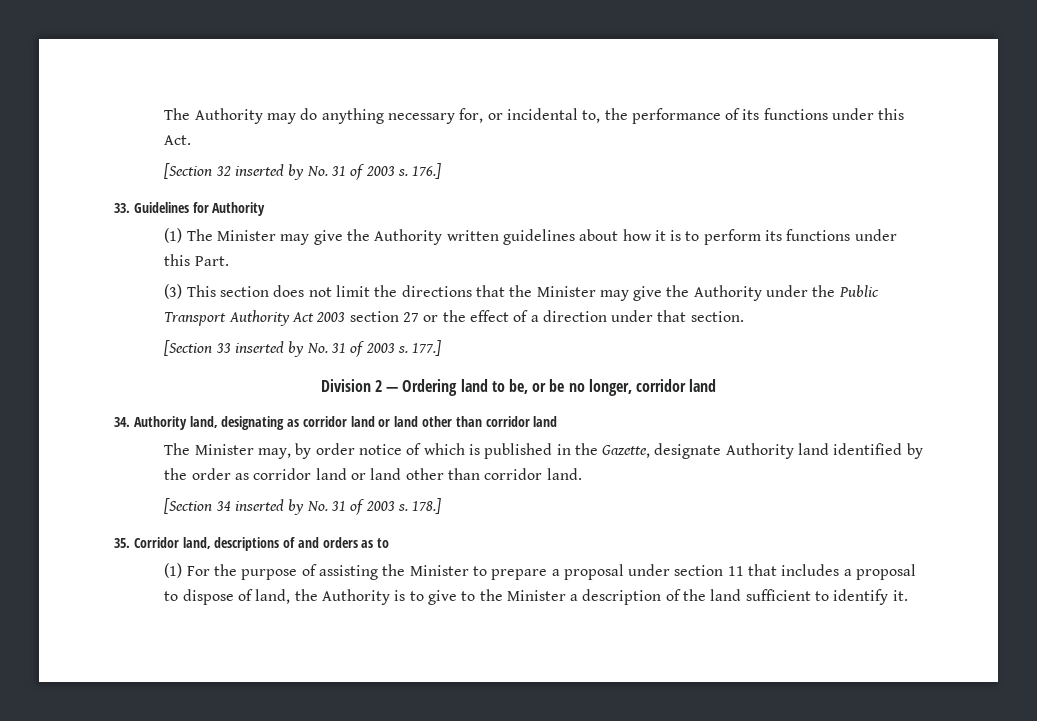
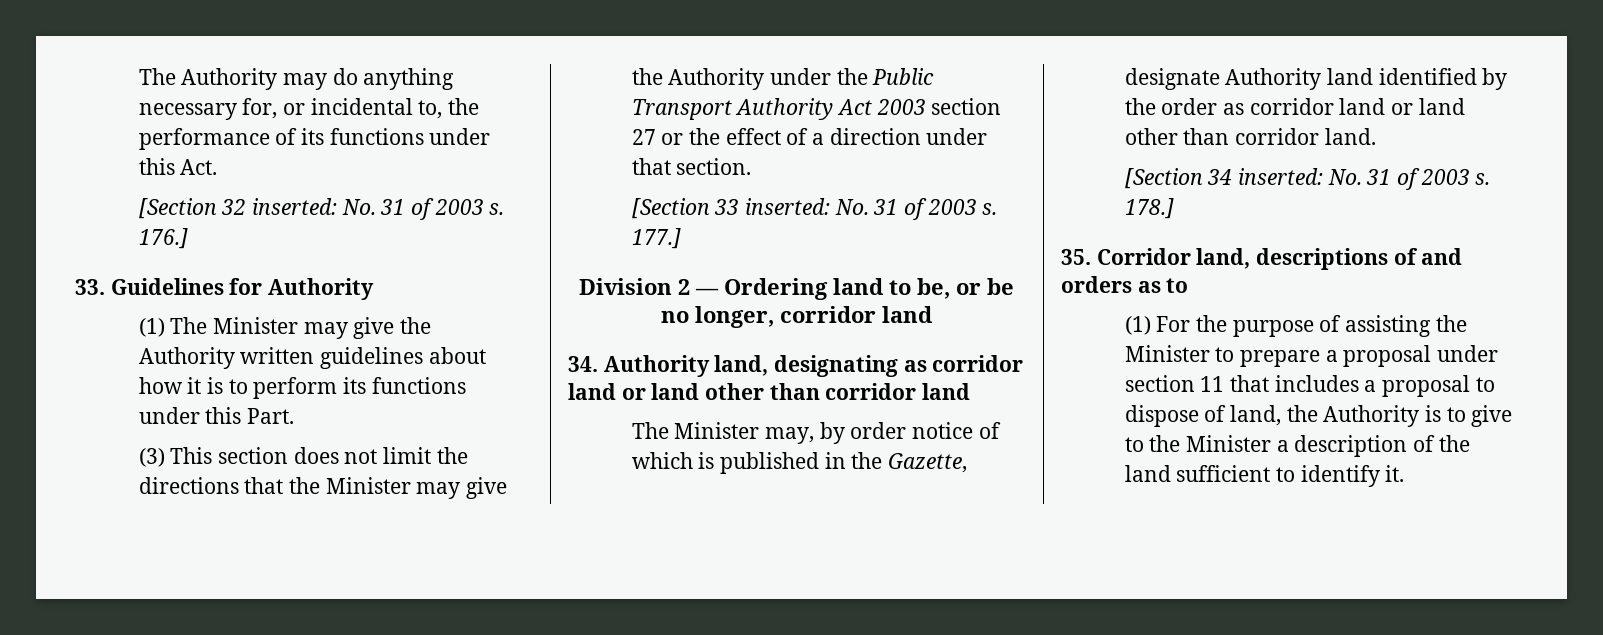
- [Section 32 inserted by No. 31 of 2003 s.
+ [Section 32 inserted: No. 31 of 2003 s.
- [Section 33 inserted by No. 31 of 2003 s.
+ [Section 33 inserted: No. 31 of 2003 s.
- [Section 34 inserted by No. 31 of 2003 s.
+ [Section 34 inserted: No. 31 of 2003 s.

